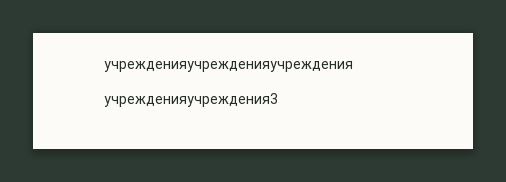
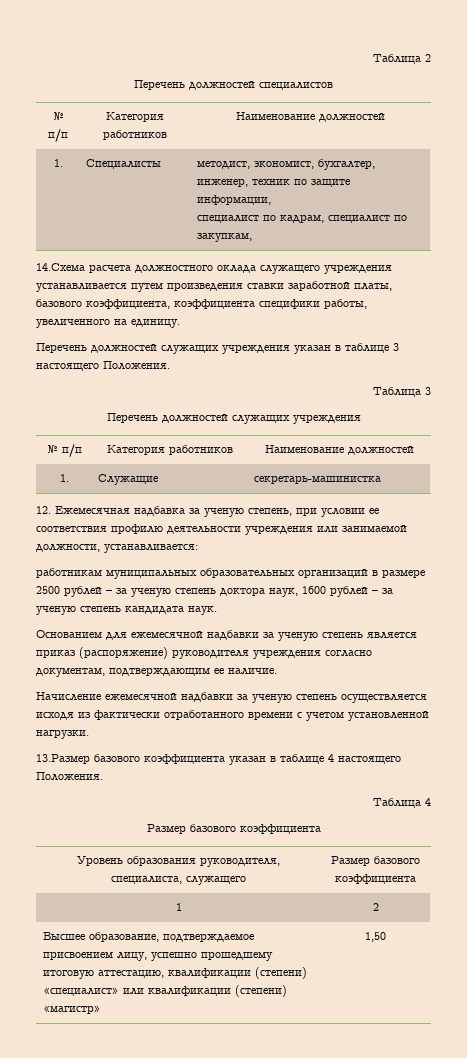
- учрежденияучрежденияучреждения
- учрежденияучреждения3
+ Таблица 2
+ Перечень должностей специалистов
+ № п/п | Категория работников | Наименование должностей
+ 1. | Специалисты | методист, экономист, бухгалтер, инженер, техник по защите информации,
+ специалист по кадрам, специалист по закупкам,
+ 14.Схема расчета должностного оклада служащего учреждения устанавливается путем произведения ставки заработной платы, базового коэффициента, коэффициента специфики работы, увеличенного на единицу.
+ Перечень должностей служащих учреждения указан в таблице 3 настоящего Положения.
+ Таблица 3
+ Перечень должностей служащих учреждения
+ № п/п | Категория работников | Наименование должностей
+ 1. | Служащие | секретарь-машинистка
+ 12. Ежемесячная надбавка за ученую степень, при условии ее соответствия профилю деятельности учреждения или занимаемой должности, устанавливается:
+ работникам муниципальных образовательных организаций в размере 2500 рублей – за ученую степень доктора наук, 1600 рублей – за ученую степень кандидата наук.
+ Основанием для ежемесячной надбавки за ученую степень является приказ (распоряжение) руководителя учреждения согласно документам, подтверждающим ее наличие.
+ Начисление ежемесячной надбавки за ученую степень осуществляется исходя из фактически отработанного времени с учетом установленной нагрузки.
+ 13.Размер базового коэффициента указан в таблице 4 настоящего Положения.
+ Таблица 4
+ Размер базового коэффициента
+ Уровень образования руководителя, специалиста, служащего | Размер базового коэффициента
+ 1 | 2
+ Высшее образование, подтверждаемое присвоением лицу, успешно прошедшему итоговую аттестацию, квалификации (степени) «специалист» или квалификации (степени) «магистр» | 1,50

